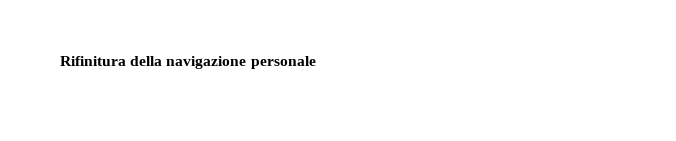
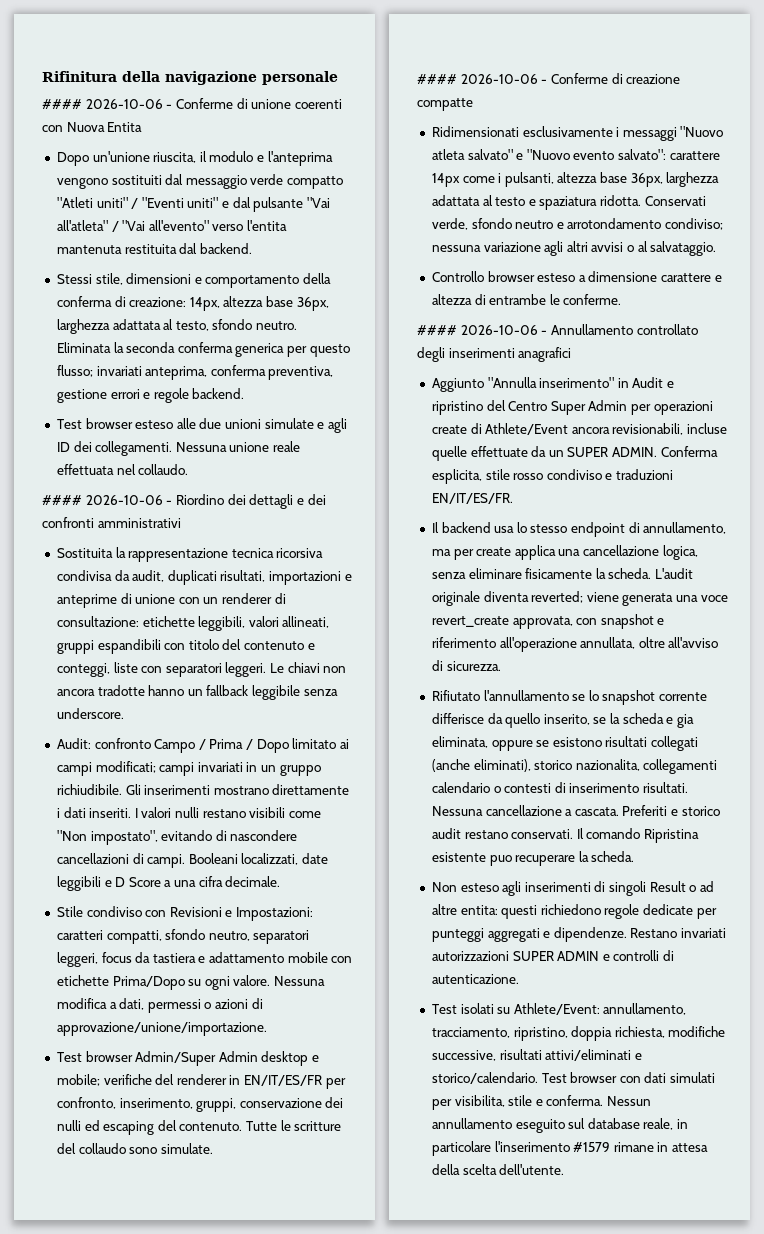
+ #### 2026-10-06 - Conferme di unione coerenti con Nuova Entita
+ Dopo un'unione riuscita, il modulo e l'anteprima vengono sostituiti dal messaggio verde compatto "Atleti uniti" / "Eventi uniti" e dal pulsante "Vai all'atleta" / "Vai all'evento" verso l'entita mantenuta restituita dal backend.
+ Stessi stile, dimensioni e comportamento della conferma di creazione: 14px, altezza base 36px, larghezza adattata al testo, sfondo neutro. Eliminata la seconda conferma generica per questo flusso; invariati anteprima, conferma preventiva, gestione errori e regole backend.
+ Test browser esteso alle due unioni simulate e agli ID dei collegamenti. Nessuna unione reale effettuata nel collaudo.
+ #### 2026-10-06 - Riordino dei dettagli e dei confronti amministrativi
+ Sostituita la rappresentazione tecnica ricorsiva condivisa da audit, duplicati risultati, importazioni e anteprime di unione con un renderer di consultazione: etichette leggibili, valori allineati, gruppi espandibili con titolo del contenuto e conteggi, liste con separatori leggeri. Le chiavi non ancora tradotte hanno un fallback leggibile senza underscore.
+ Audit: confronto Campo / Prima / Dopo limitato ai campi modificati; campi invariati in un gruppo richiudibile. Gli inserimenti mostrano direttamente i dati inseriti. I valori nulli restano visibili come "Non impostato", evitando di nascondere cancellazioni di campi. Booleani localizzati, date leggibili e D Score a una cifra decimale.
+ Stile condiviso con Revisioni e Impostazioni: caratteri compatti, sfondo neutro, separatori leggeri, focus da tastiera e adattamento mobile con etichette Prima/Dopo su ogni valore. Nessuna modifica a dati, permessi o azioni di approvazione/unione/importazione.
+ Test browser Admin/Super Admin desktop e mobile; verifiche del renderer in EN/IT/ES/FR per confronto, inserimento, gruppi, conservazione dei nulli ed escaping del contenuto. Tutte le scritture del collaudo sono simulate.
+ #### 2026-10-06 - Conferme di creazione compatte
+ Ridimensionati esclusivamente i messaggi "Nuovo atleta salvato" e "Nuovo evento salvato": carattere 14px come i pulsanti, altezza base 36px, larghezza adattata al testo e spaziatura ridotta. Conservati verde, sfondo neutro e arrotondamento condiviso; nessuna variazione agli altri avvisi o al salvataggio.
+ Controllo browser esteso a dimensione carattere e altezza di entrambe le conferme.
+ #### 2026-10-06 - Annullamento controllato degli inserimenti anagrafici
+ Aggiunto "Annulla inserimento" in Audit e ripristino del Centro Super Admin per operazioni create di Athlete/Event ancora revisionabili, incluse quelle effettuate da un SUPER ADMIN. Conferma esplicita, stile rosso condiviso e traduzioni EN/IT/ES/FR.
+ Il backend usa lo stesso endpoint di annullamento, ma per create applica una cancellazione logica, senza eliminare fisicamente la scheda. L'audit originale diventa reverted; viene generata una voce revert_create approvata, con snapshot e riferimento all'operazione annullata, oltre all'avviso di sicurezza.
+ Rifiutato l'annullamento se lo snapshot corrente differisce da quello inserito, se la scheda e gia eliminata, oppure se esistono risultati collegati (anche eliminati), storico nazionalita, collegamenti calendario o contesti di inserimento risultati. Nessuna cancellazione a cascata. Preferiti e storico audit restano conservati. Il comando Ripristina esistente puo recuperare la scheda.
+ Non esteso agli inserimenti di singoli Result o ad altre entita: questi richiedono regole dedicate per punteggi aggregati e dipendenze. Restano invariati autorizzazioni SUPER ADMIN e controlli di autenticazione.
+ Test isolati su Athlete/Event: annullamento, tracciamento, ripristino, doppia richiesta, modifiche successive, risultati attivi/eliminati e storico/calendario. Test browser con dati simulati per visibilita, stile e conferma. Nessun annullamento eseguito sul database reale, in particolare l'inserimento #1579 rimane in attesa della scelta dell'utente.

